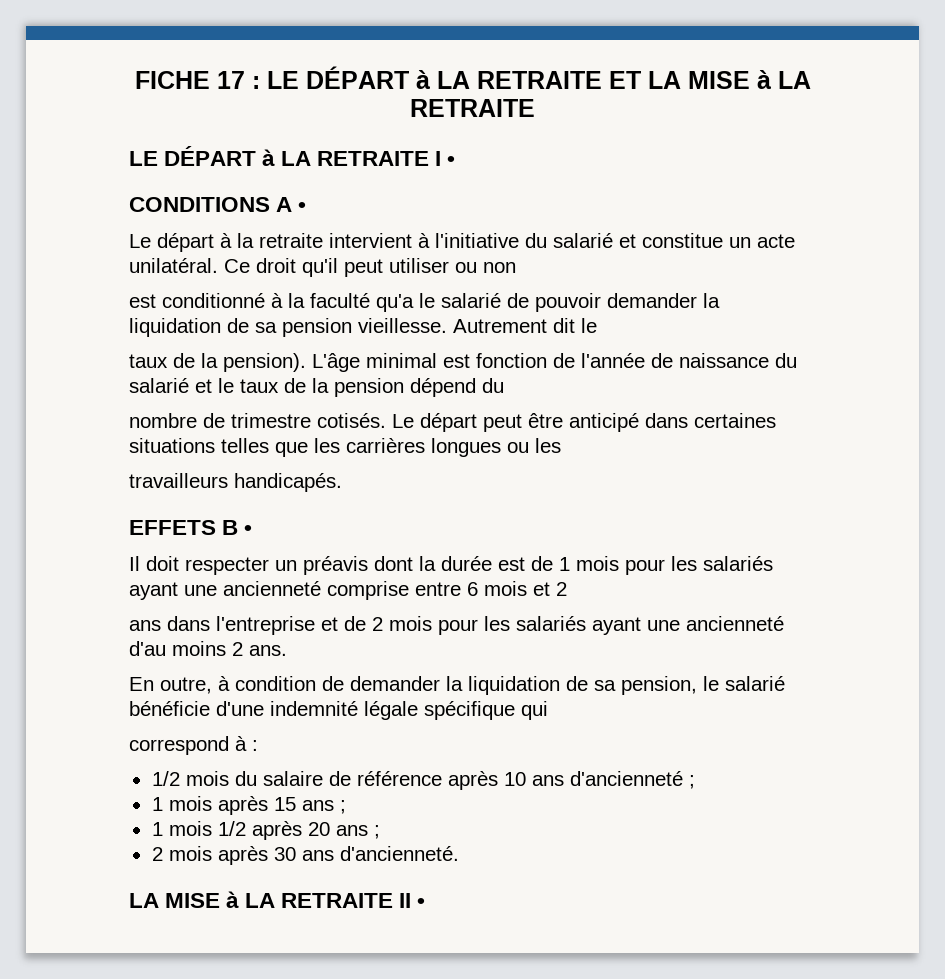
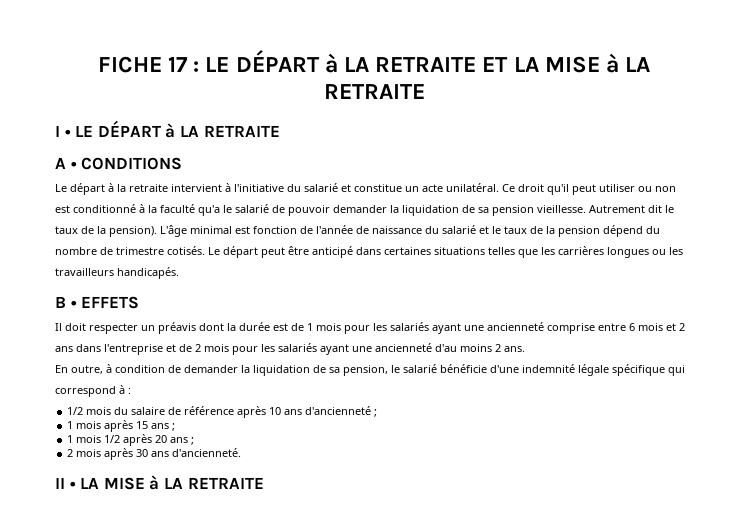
- LE DÉPART à LA RETRAITE I •
- CONDITIONS A •
+ I • LE DÉPART à LA RETRAITE
+ A • CONDITIONS
- EFFETS B •
+ B • EFFETS
- LA MISE à LA RETRAITE II •
+ II • LA MISE à LA RETRAITE

